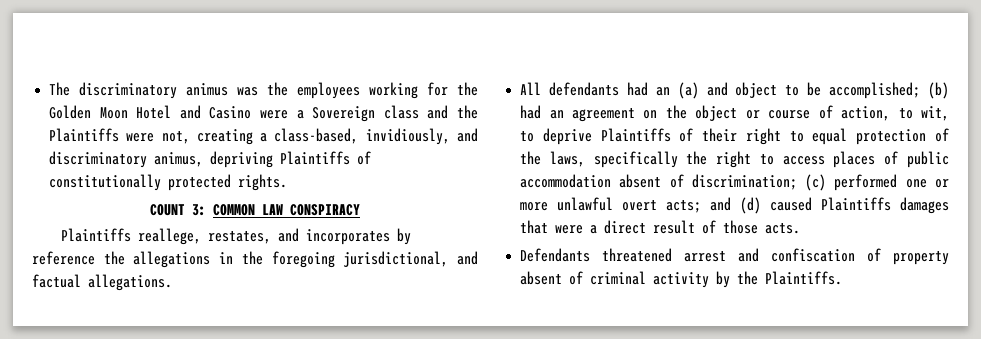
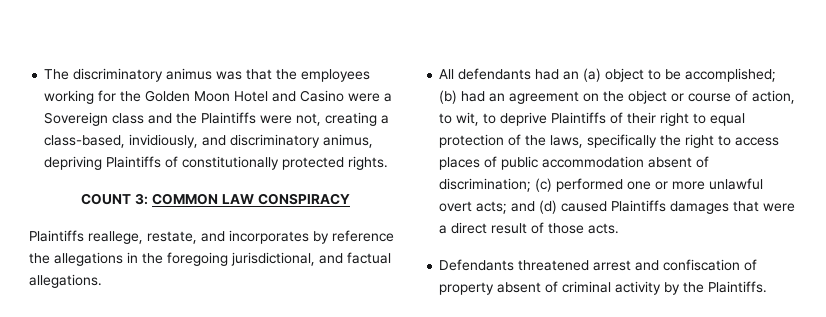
- The discriminatory animus was the employees working for the Golden Moon Hotel and Casino were a Sovereign class and the Plaintiffs were not, creating a class-based, invidiously, and discriminatory animus, depriving Plaintiffs of constitutionally protected rights.
+ The discriminatory animus was that the employees working for the Golden Moon Hotel and Casino were a Sovereign class and the Plaintiffs were not, creating a class-based, invidiously, and discriminatory animus, depriving Plaintiffs of constitutionally protected rights.
- Plaintiffs reallege, restates, and incorporates by reference the allegations in the foregoing jurisdictional, and factual allegations.
+ Plaintiffs reallege, restate, and incorporates by reference the allegations in the foregoing jurisdictional, and factual allegations.
- All defendants had an (a) and object to be accomplished;
+ All defendants had an (a) object to be accomplished;

